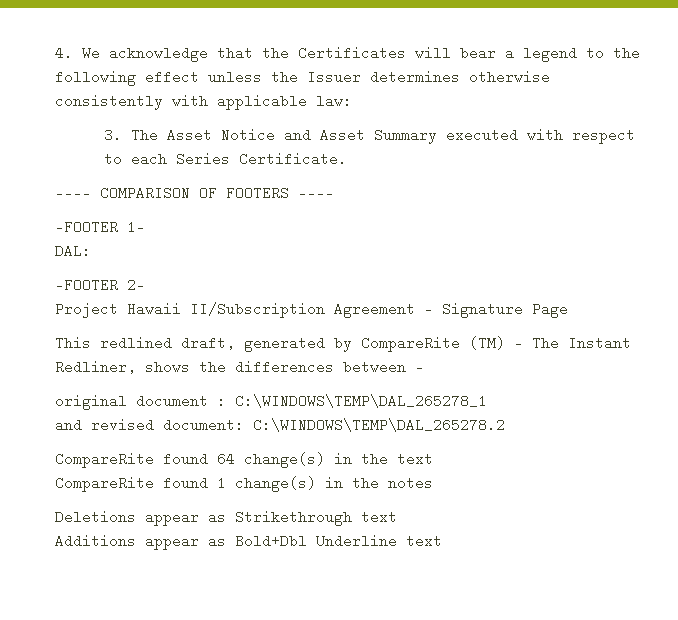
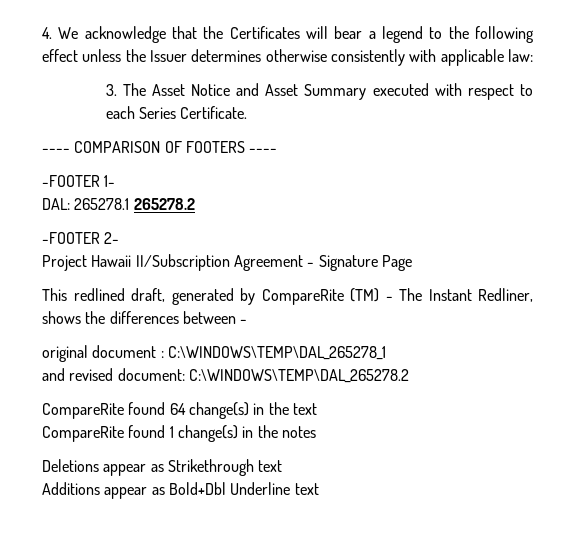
- DAL:
+ DAL: 265278.1 265278.2

